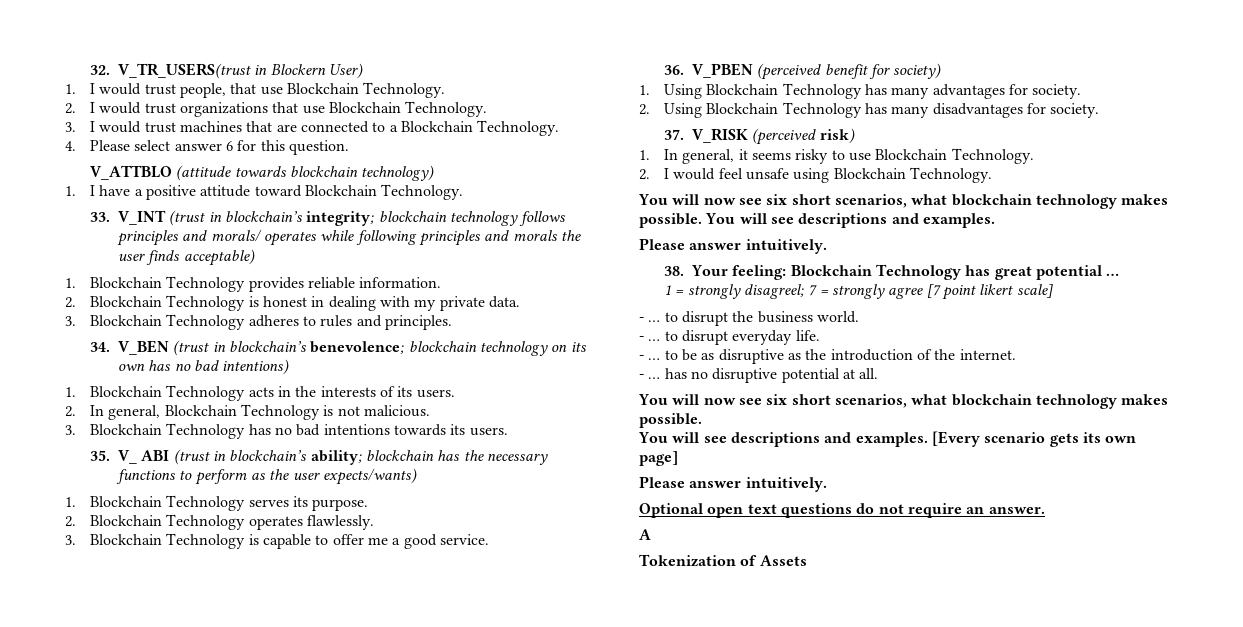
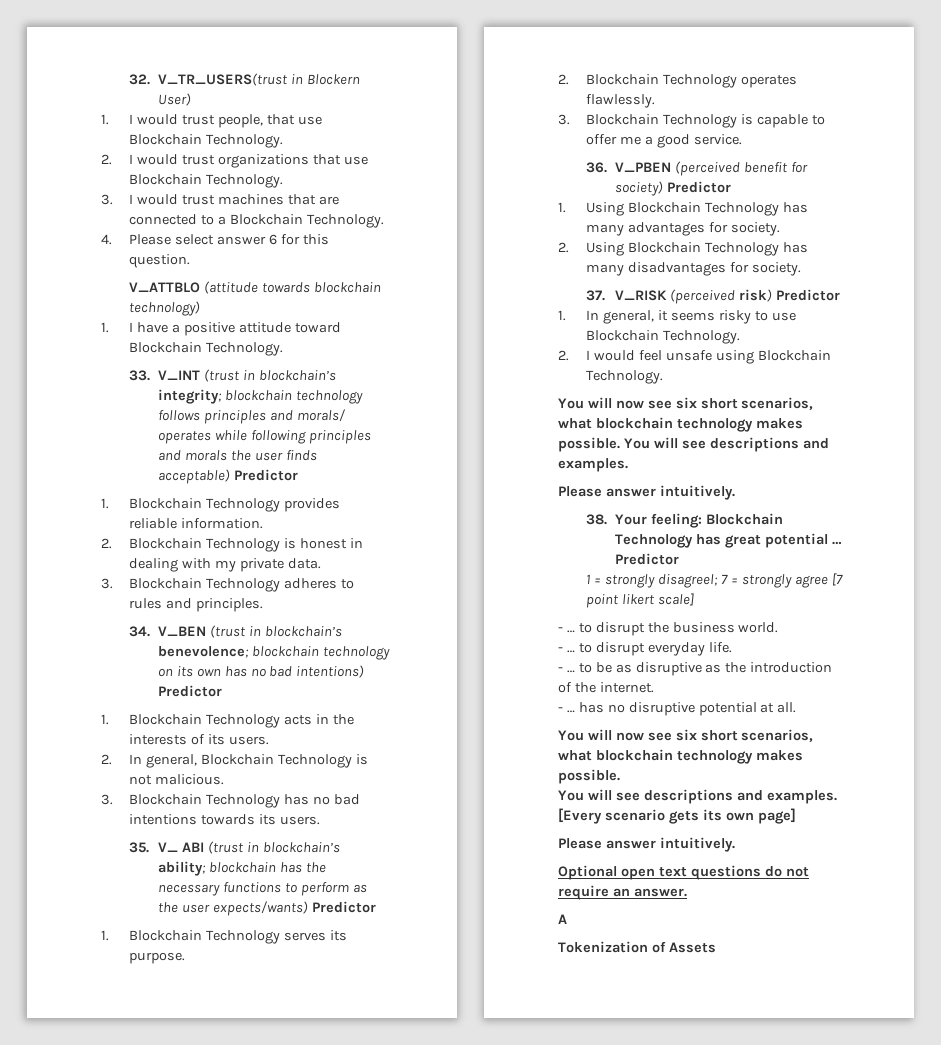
- 33. V_INT (trust in blockchain’s integrity; blockchain technology follows principles and morals/ operates while following principles and morals the user finds acceptable)
+ 33. V_INT (trust in blockchain’s integrity; blockchain technology follows principles and morals/ operates while following principles and morals the user finds acceptable) Predictor
- 34. V_BEN (trust in blockchain’s benevolence; blockchain technology on its own has no bad intentions)
+ 34. V_BEN (trust in blockchain’s benevolence; blockchain technology on its own has no bad intentions) Predictor
- 35. V_ ABI (trust in blockchain’s ability; blockchain has the necessary functions to perform as the user expects/wants)
+ 35. V_ ABI (trust in blockchain’s ability; blockchain has the necessary functions to perform as the user expects/wants) Predictor
- 36. V_PBEN (perceived benefit for society)
+ 36. V_PBEN (perceived benefit for society) Predictor
- 37. V_RISK (perceived risk)
+ 37. V_RISK (perceived risk) Predictor
- 38. Your feeling: Blockchain Technology has great potential …
+ 38. Your feeling: Blockchain Technology has great potential … Predictor

